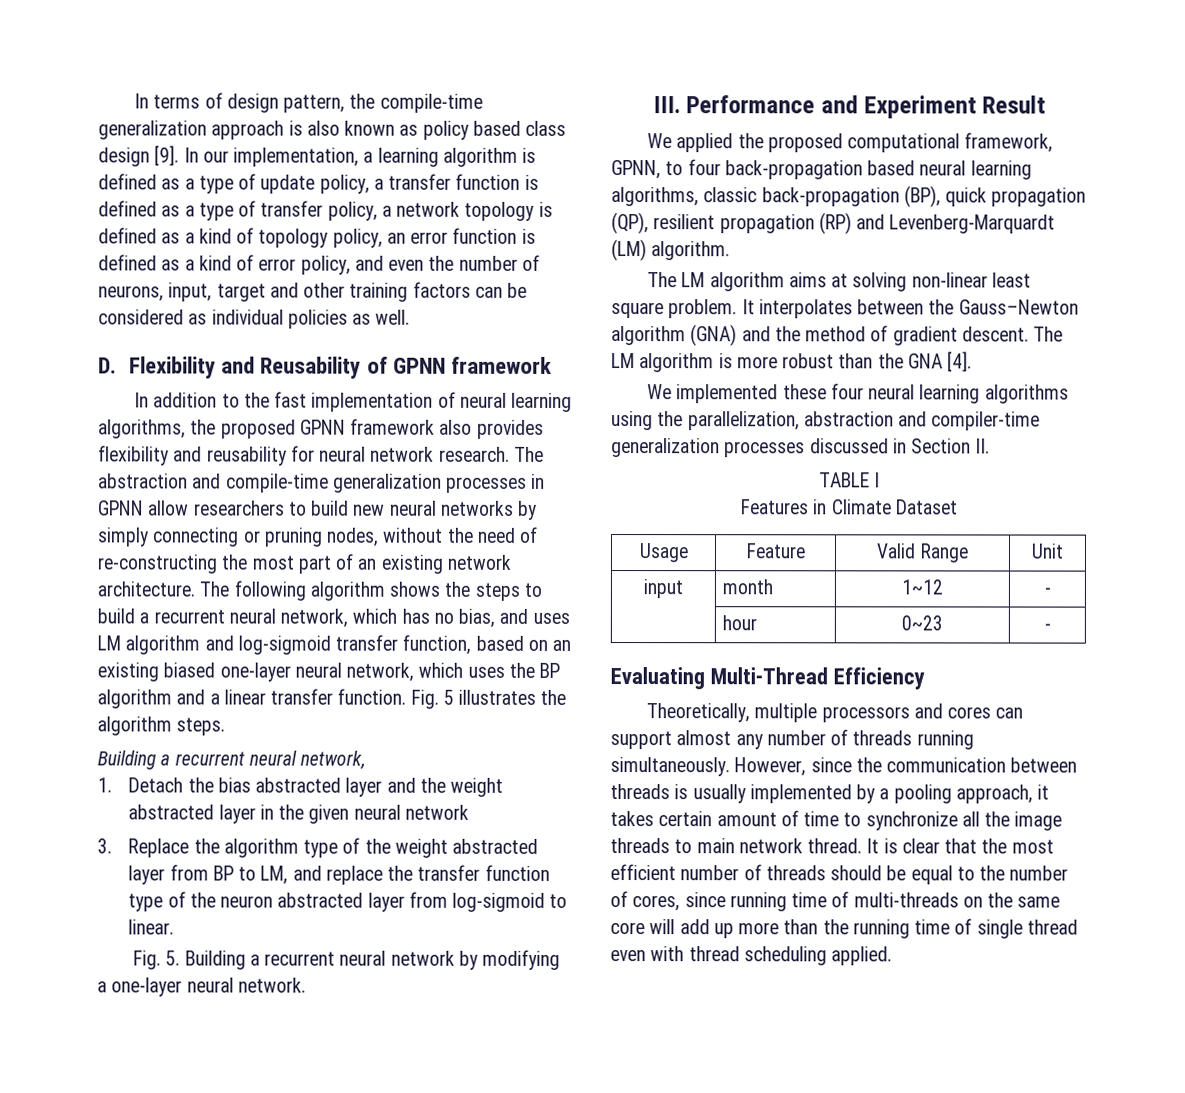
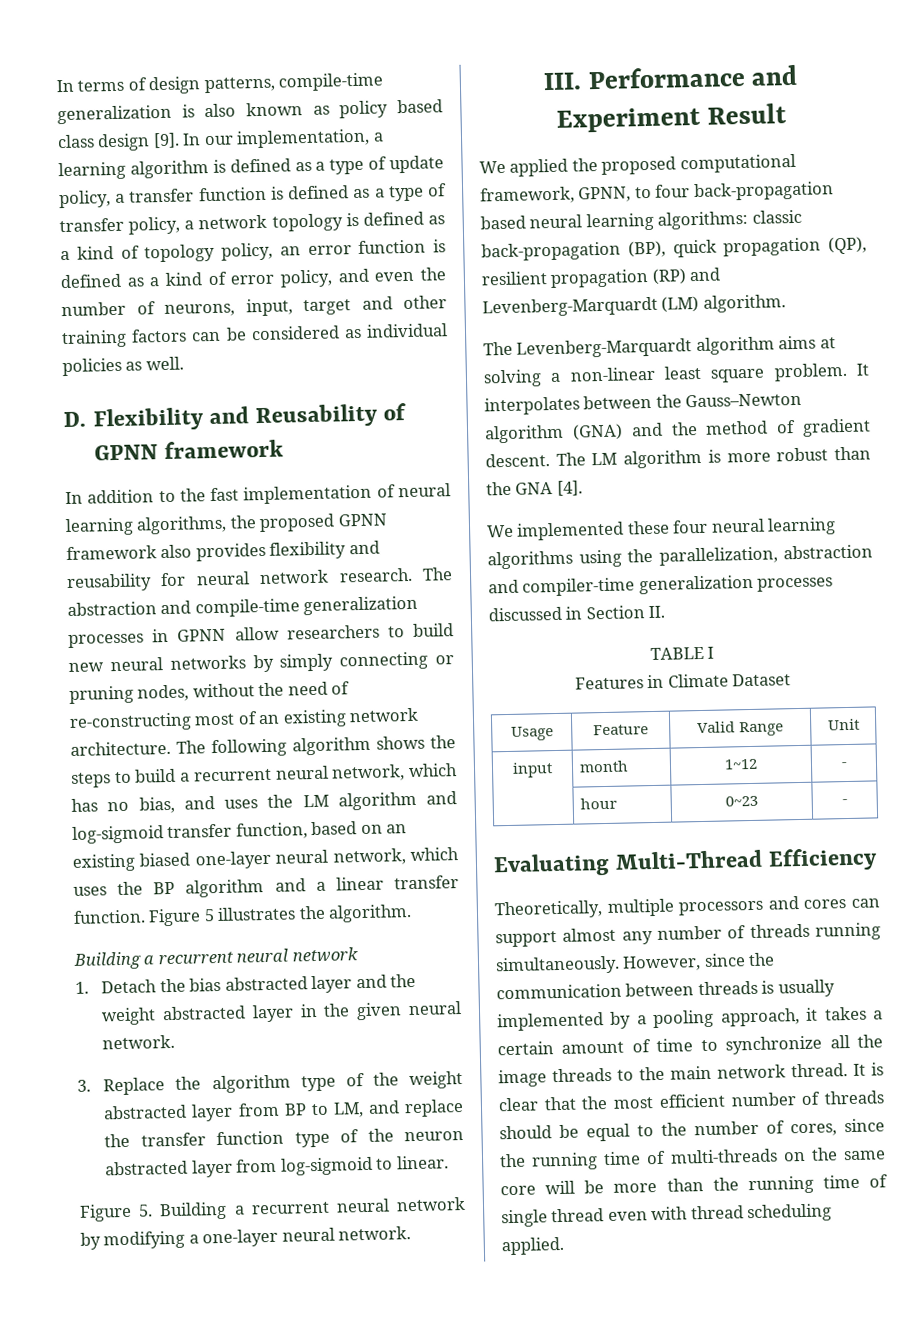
- In terms of design pattern, the compile-time generalization approach is also known as policy based class design [9].
+ In terms of design patterns, compile-time generalization is also known as policy based class design [9].
- The abstraction and compile-time generalization processes in GPNN allow researchers to build new neural networks by simply connecting or pruning nodes, without the need of re-constructing the most part of an existing network architecture.
+ The abstraction and compile-time generalization processes in GPNN allow researchers to build new neural networks by simply connecting or pruning nodes, without the need of re-constructing most of an existing network architecture.
- The following algorithm shows the steps to build a recurrent neural network, which has no bias, and uses LM algorithm and log-sigmoid transfer function, based on an existing biased one-layer neural network, which uses the BP algorithm and a linear transfer function.
+ The following algorithm shows the steps to build a recurrent neural network, which has no bias, and uses the LM algorithm and log-sigmoid transfer function, based on an existing biased one-layer neural network, which uses the BP algorithm and a linear transfer function.
- Fig. 5 illustrates the algorithm steps.
- Building a recurrent neural network,
+ Figure 5 illustrates the algorithm.
+ Building a recurrent neural network
- 1. Detach the bias abstracted layer and the weight abstracted layer in the given neural network
+ 1. Detach the bias abstracted layer and the weight abstracted layer in the given neural network.
- Fig. 5. Building a recurrent neural network by modifying a one-layer neural network.
+ Figure 5. Building a recurrent neural network by modifying a one-layer neural network.
- We applied the proposed computational framework, GPNN, to four back-propagation based neural learning algorithms, classic back-propagation (BP), quick propagation (QP), resilient propagation (RP) and Levenberg-Marquardt (LM) algorithm.
+ We applied the proposed computational framework, GPNN, to four back-propagation based neural learning algorithms: classic back-propagation (BP), quick propagation (QP), resilient propagation (RP) and Levenberg-Marquardt (LM) algorithm.
- The LM algorithm aims at solving non-linear least square problem.
+ The Levenberg-Marquardt algorithm aims at solving a non-linear least square problem.
- However, since the communication between threads is usually implemented by a pooling approach, it takes certain amount of time to synchronize all the image threads to main network thread.
+ However, since the communication between threads is usually implemented by a pooling approach, it takes a certain amount of time to synchronize all the image threads to the main network thread.
- It is clear that the most efficient number of threads should be equal to the number of cores, since running time of multi-threads on the same core will add up more than the running time of single thread even with thread scheduling applied.
+ It is clear that the most efficient number of threads should be equal to the number of cores, since the running time of multi-threads on the same core will be more than the running time of single thread even with thread scheduling applied.

